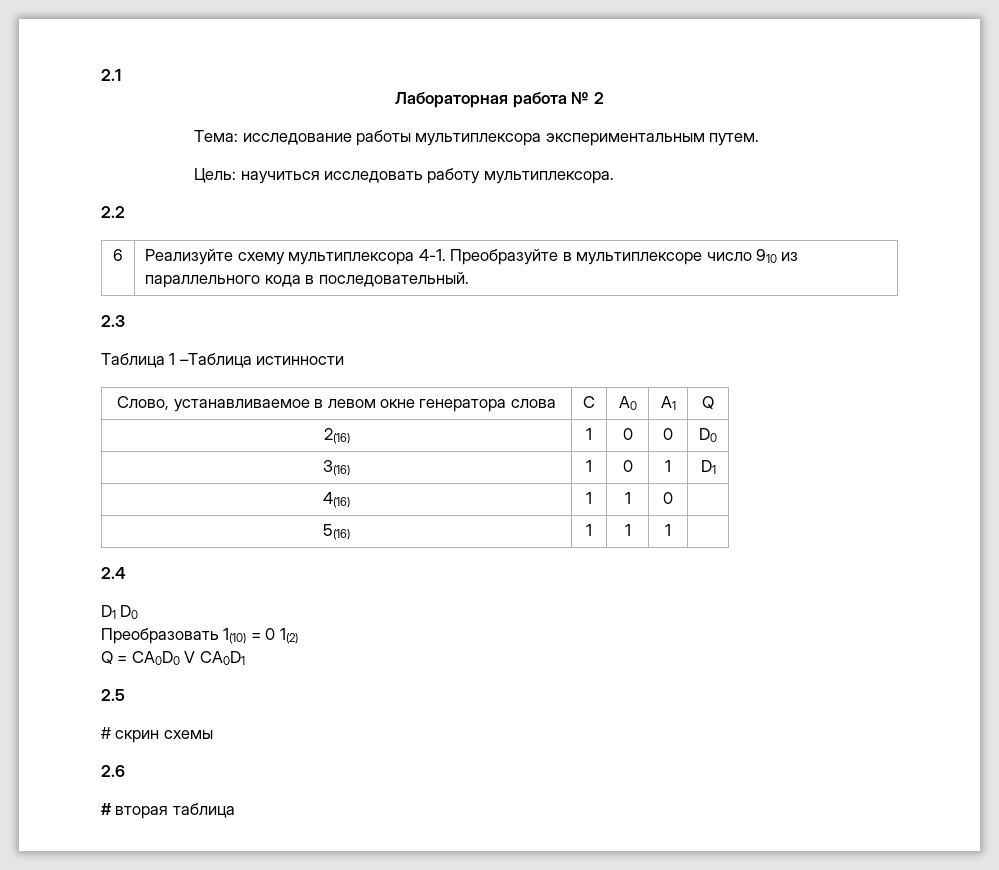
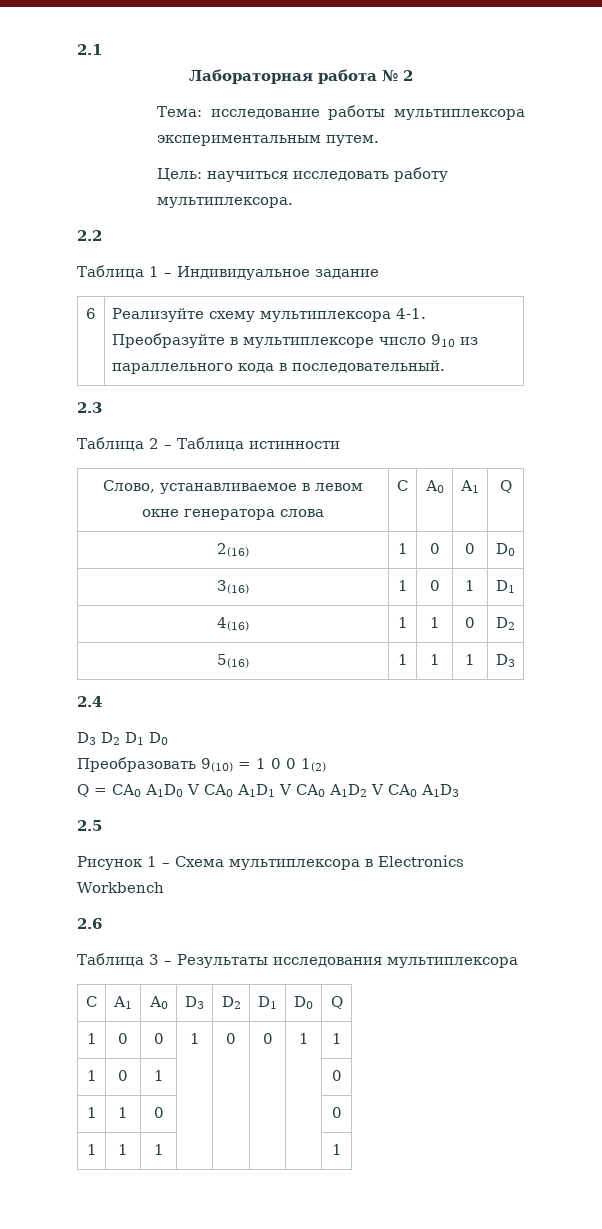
+ Таблица 1 – Индивидуальное задание
- Таблица 1 –Таблица истинности
+ Таблица 2 – Таблица истинности
- 4(16) | 1 | 1 | 0 |
+ 4(16) | 1 | 1 | 0 | D2
- 5(16) | 1 | 1 | 1 |
+ 5(16) | 1 | 1 | 1 | D3
- D1 D0
+ D3 D2 D1 D0
- Преобразовать 1(10) = 0 1(2)
+ Преобразовать 9(10) = 1 0 0 1(2)
- Q = СА0D0 V СА0D1
+ Q = СА0 А1D0 V СА0 А1D1 V СА0 А1D2 V СА0 А1D3
  2.5
- # скрин схемы
+ Рисунок 1 – Схема мультиплексора в Electronics Workbench
  2.6
- # вторая таблица
+ Таблица 3 – Результаты исследования мультиплексора
+ С | А1 | А0 | D3 | D2 | D1 | D0 | Q
+ 1 | 0 | 0 | 1 | 0 | 0 | 1 | 1
+ 1 | 0 | 1 | | | | | 0
+ 1 | 1 | 0 | | | | | 0
+ 1 | 1 | 1 | | | | | 1

